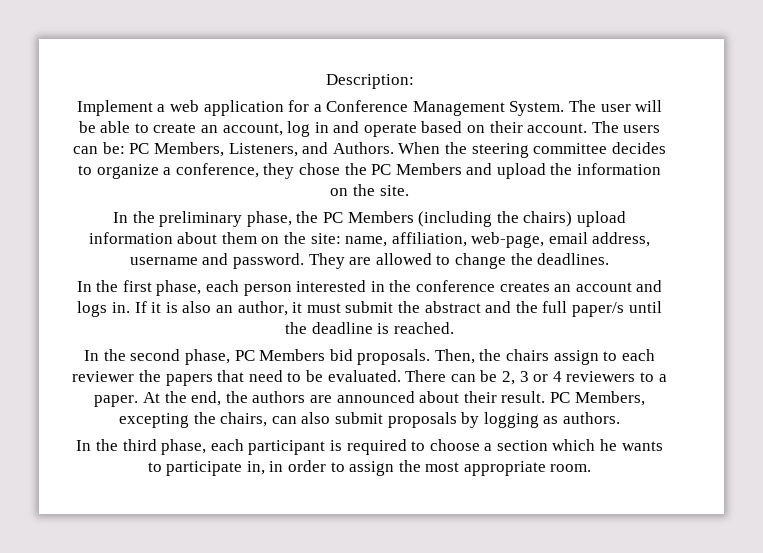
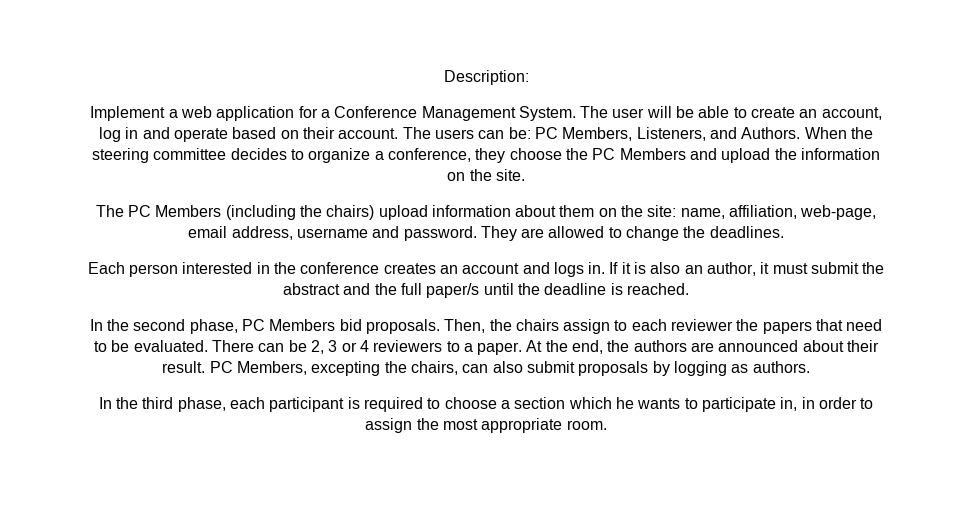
- When the steering committee decides to organize a conference, they chose the PC Members and upload the information on the site.
+ When the steering committee decides to organize a conference, they choose the PC Members and upload the information on the site.
- In the preliminary phase, the PC Members (including the chairs) upload information about them on the site: name, affiliation, web-page, email address, username and password.
+ The PC Members (including the chairs) upload information about them on the site: name, affiliation, web-page, email address, username and password.
- In the first phase, each person interested in the conference creates an account and logs in.
+ Each person interested in the conference creates an account and logs in.

